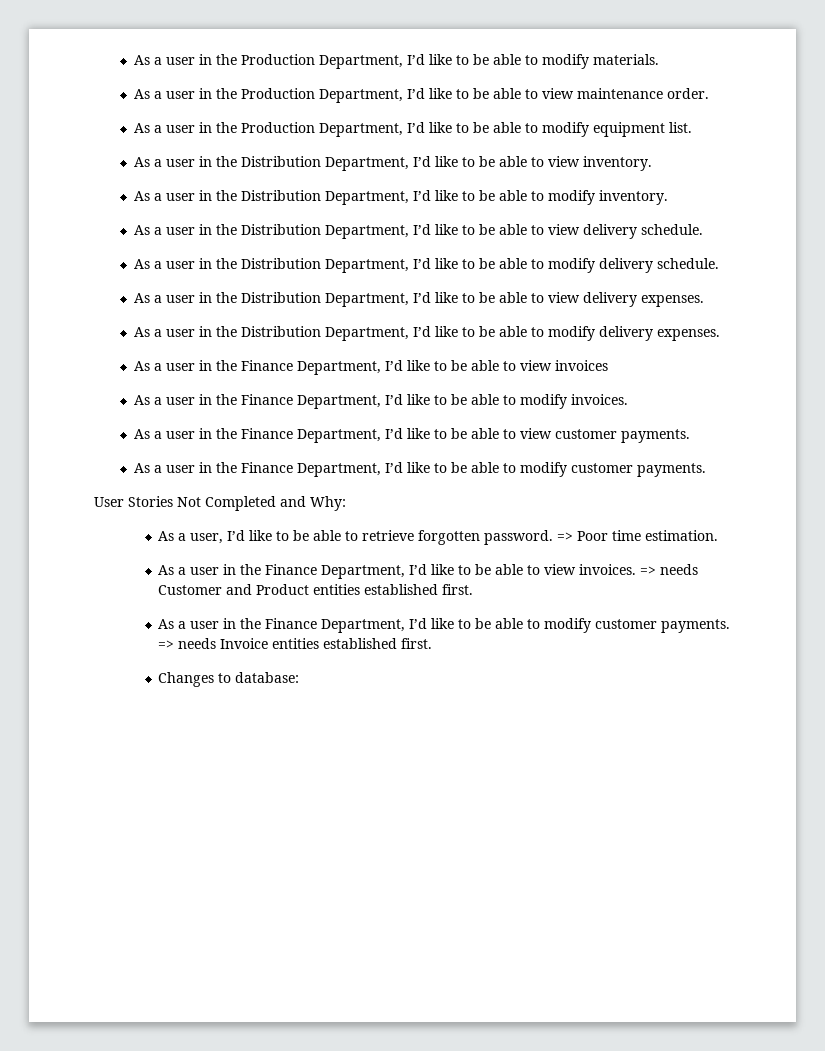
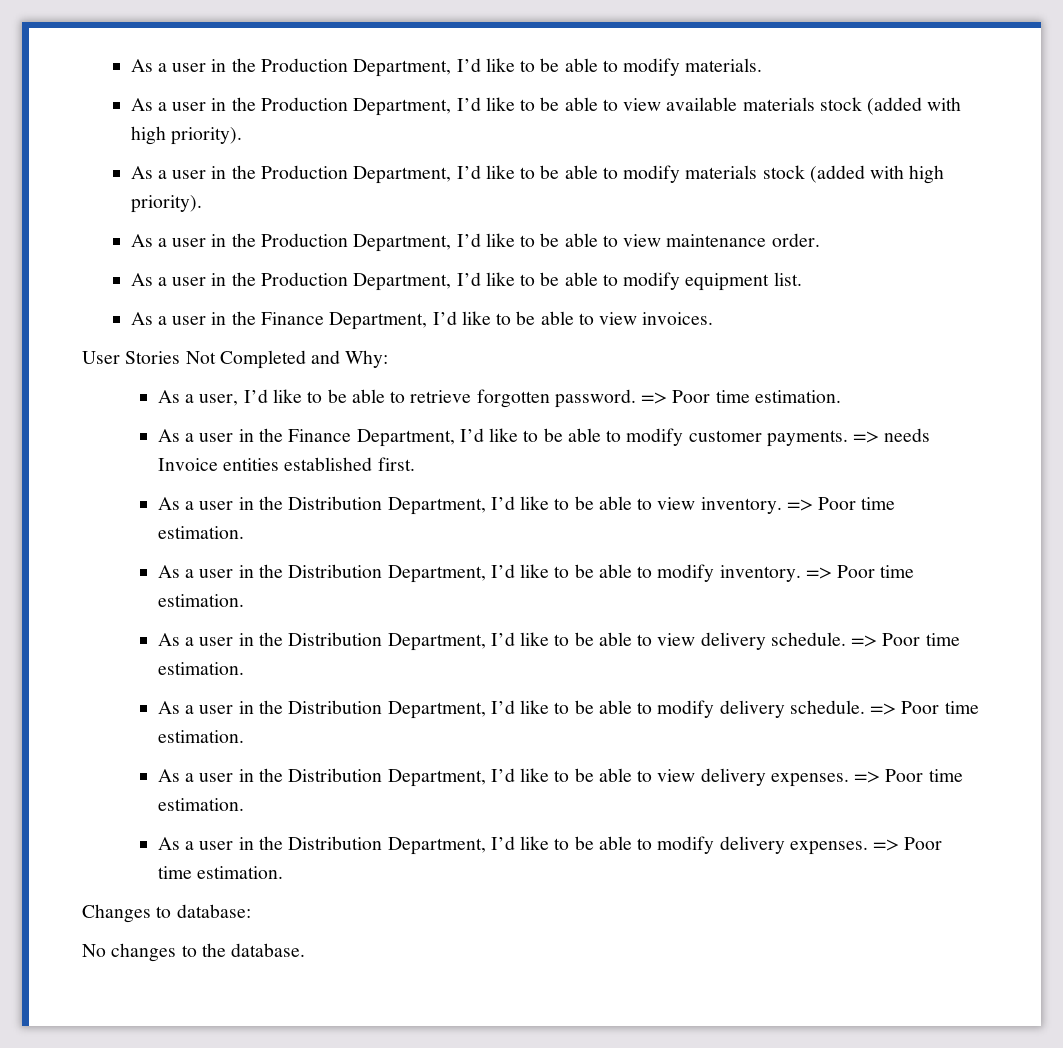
+ As a user in the Production Department, I’d like to be able to view available materials stock (added with high priority).
+ As a user in the Production Department, I’d like to be able to modify materials stock (added with high priority).
- As a user in the Distribution Department, I’d like to be able to view inventory.
- As a user in the Distribution Department, I’d like to be able to modify inventory.
- As a user in the Distribution Department, I’d like to be able to view delivery schedule.
- As a user in the Distribution Department, I’d like to be able to modify delivery schedule.
- As a user in the Distribution Department, I’d like to be able to view delivery expenses.
- As a user in the Distribution Department, I’d like to be able to modify delivery expenses.
- As a user in the Finance Department, I’d like to be able to view invoices
- As a user in the Finance Department, I’d like to be able to modify invoices.
- As a user in the Finance Department, I’d like to be able to view customer payments.
- As a user in the Finance Department, I’d like to be able to modify customer payments.
+ As a user in the Finance Department, I’d like to be able to view invoices.
- As a user in the Finance Department, I’d like to be able to view invoices. => needs Customer and Product entities established first.
+ As a user in the Distribution Department, I’d like to be able to view inventory. => Poor time estimation.
+ As a user in the Distribution Department, I’d like to be able to modify inventory. => Poor time estimation.
+ As a user in the Distribution Department, I’d like to be able to view delivery schedule. => Poor time estimation.
+ As a user in the Distribution Department, I’d like to be able to modify delivery schedule. => Poor time estimation.
+ As a user in the Distribution Department, I’d like to be able to view delivery expenses. => Poor time estimation.
+ As a user in the Distribution Department, I’d like to be able to modify delivery expenses. => Poor time estimation.
  Changes to database:
+ No changes to the database.

